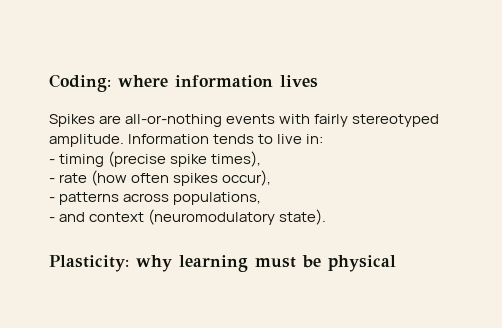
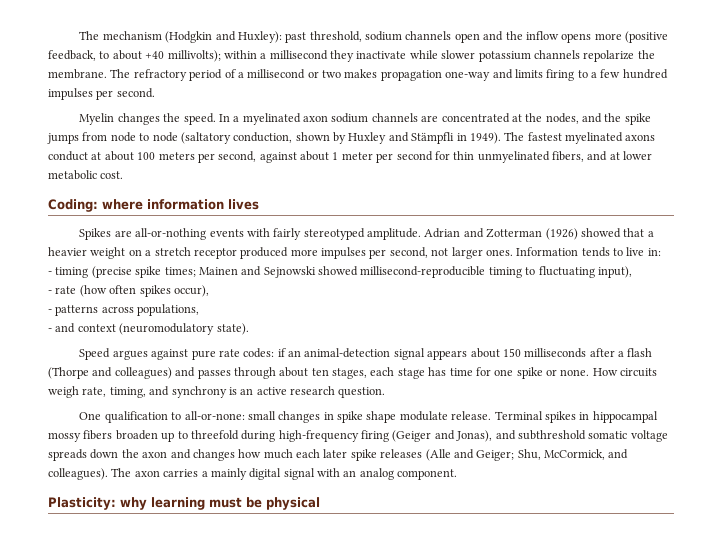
+ The mechanism (Hodgkin and Huxley): past threshold, sodium channels open and the inflow opens more (positive feedback, to about +40 millivolts); within a millisecond they inactivate while slower potassium channels repolarize the membrane. The refractory period of a millisecond or two makes propagation one-way and limits firing to a few hundred impulses per second.
+ Myelin changes the speed. In a myelinated axon sodium channels are concentrated at the nodes, and the spike jumps from node to node (saltatory conduction, shown by Huxley and Stämpfli in 1949). The fastest myelinated axons conduct at about 100 meters per second, against about 1 meter per second for thin unmyelinated fibers, and at lower metabolic cost.
+ Adrian and Zotterman (1926) showed that a heavier weight on a stretch receptor produced more impulses per second, not larger ones.
- - timing (precise spike times),
+ - timing (precise spike times; Mainen and Sejnowski showed millisecond-reproducible timing to fluctuating input),
+ Speed argues against pure rate codes: if an animal-detection signal appears about 150 milliseconds after a flash (Thorpe and colleagues) and passes through about ten stages, each stage has time for one spike or none. How circuits weigh rate, timing, and synchrony is an active research question.
+ One qualification to all-or-none: small changes in spike shape modulate release. Terminal spikes in hippocampal mossy fibers broaden up to threefold during high-frequency firing (Geiger and Jonas), and subthreshold somatic voltage spreads down the axon and changes how much each later spike releases (Alle and Geiger; Shu, McCormick, and colleagues). The axon carries a mainly digital signal with an analog component.

